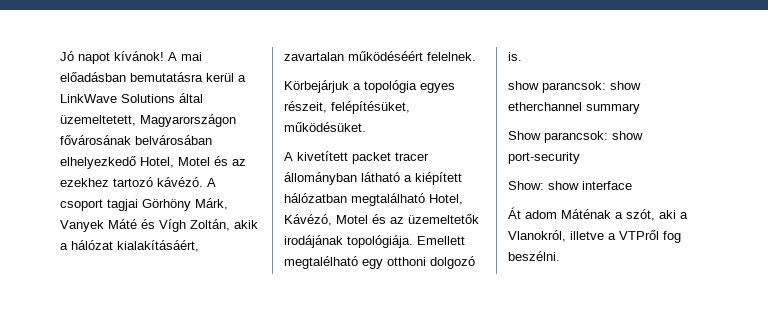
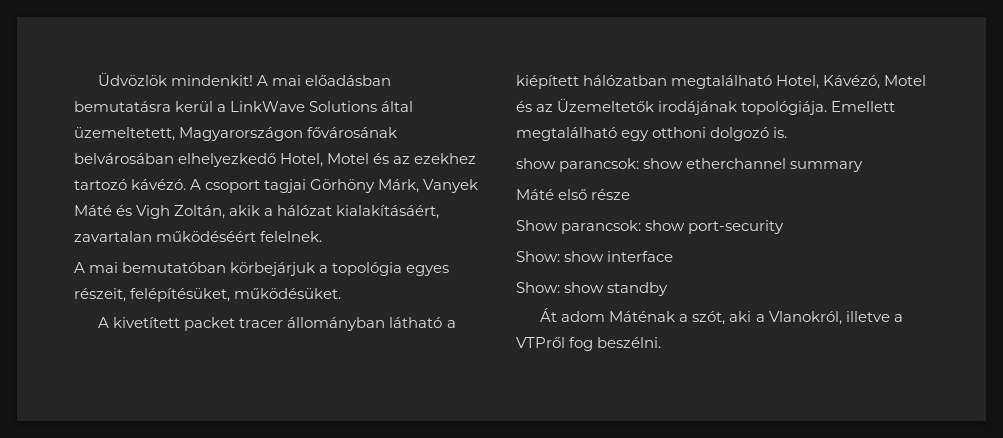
- Jó napot kívánok!
+ Üdvözlök mindenkit!
- A csoport tagjai Görhöny Márk, Vanyek Máté és Vígh Zoltán, akik a hálózat kialakításáért, zavartalan működéséért felelnek.
+ A csoport tagjai Görhöny Márk, Vanyek Máté és Vigh Zoltán, akik a hálózat kialakításáért, zavartalan működéséért felelnek.
- Körbejárjuk a topológia egyes részeit, felépítésüket, működésüket.
+ A mai bemutatóban körbejárjuk a topológia egyes részeit, felépítésüket, működésüket.
- A kivetített packet tracer állományban látható a kiépített hálózatban megtalálható Hotel, Kávézó, Motel és az üzemeltetők irodájának topológiája.
+ A kivetített packet tracer állományban látható a kiépített hálózatban megtalálható Hotel, Kávézó, Motel és az Üzemeltetők irodájának topológiája.
- Emellett megtalélható egy otthoni dolgozó is.
+ Emellett megtalálható egy otthoni dolgozó is.
+ Máté első része
+ Show: show standby

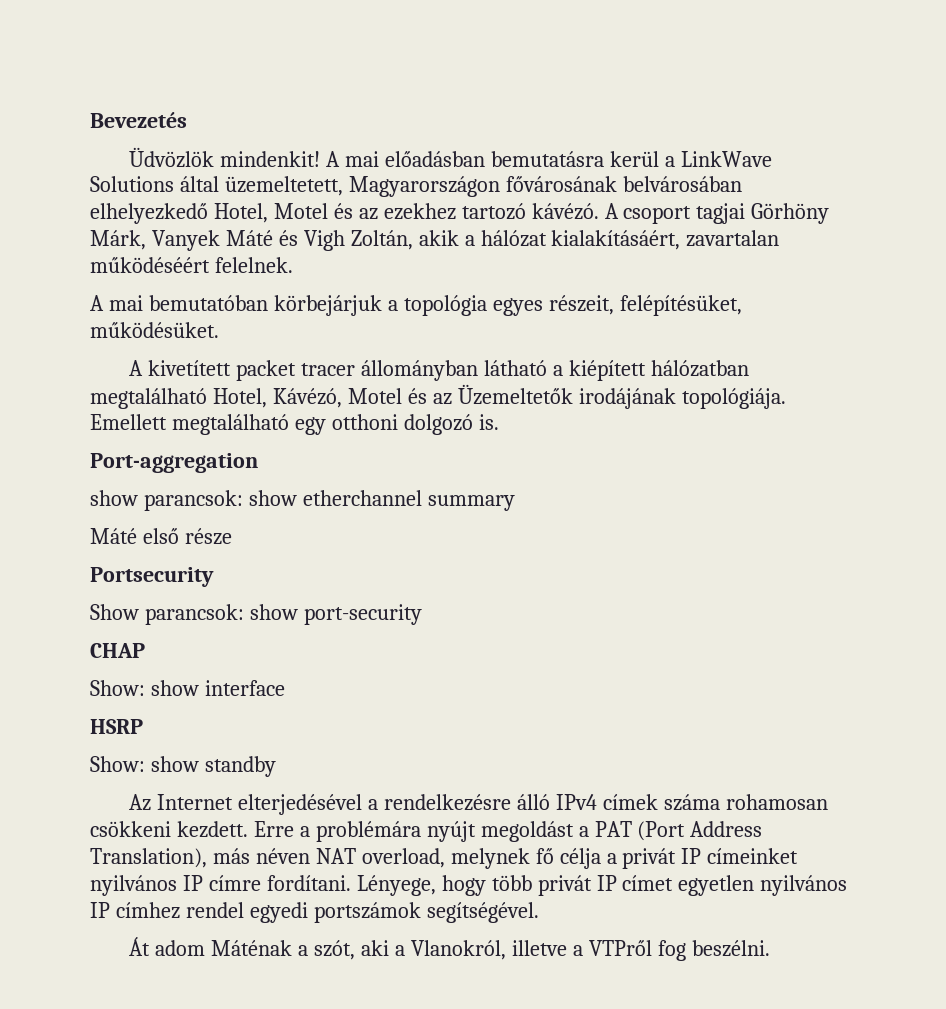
+ Bevezetés
+ Port-aggregation
+ Portsecurity
+ CHAP
+ HSRP
+ Az Internet elterjedésével a rendelkezésre álló IPv4 címek száma rohamosan csökkeni kezdett. Erre a problémára nyújt megoldást a PAT (Port Address Translation), más néven NAT overload, melynek fő célja a privát IP címeinket nyilvános IP címre fordítani. Lényege, hogy több privát IP címet egyetlen nyilvános IP címhez rendel egyedi portszámok segítségével.

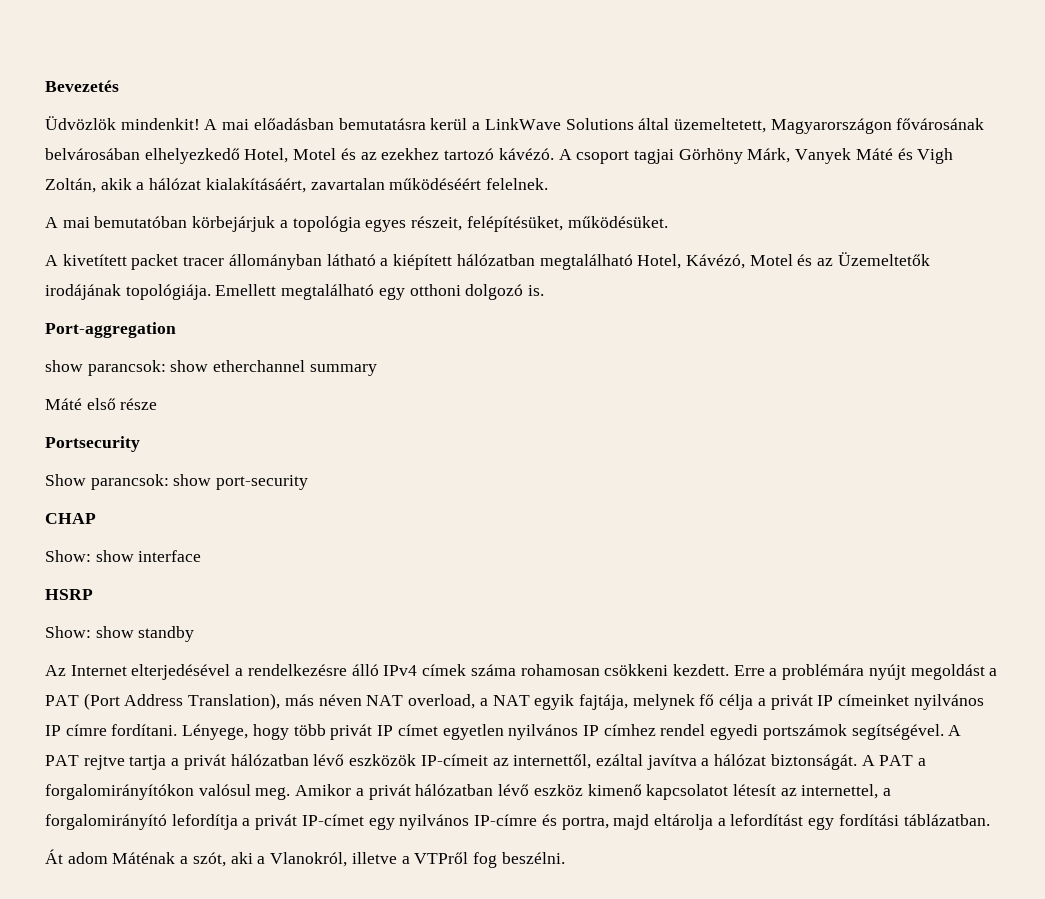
- Erre a problémára nyújt megoldást a PAT (Port Address Translation), más néven NAT overload, melynek fő célja a privát IP címeinket nyilvános IP címre fordítani.
+ Erre a problémára nyújt megoldást a PAT (Port Address Translation), más néven NAT overload, a NAT egyik fajtája, melynek fő célja a privát IP címeinket nyilvános IP címre fordítani.
+ A PAT rejtve tartja a privát hálózatban lévő eszközök IP-címeit az internettől, ezáltal javítva a hálózat biztonságát. A PAT a forgalomirányítókon valósul meg. Amikor a privát hálózatban lévő eszköz kimenő kapcsolatot létesít az internettel, a forgalomirányító lefordítja a privát IP-címet egy nyilvános IP-címre és portra, majd eltárolja a lefordítást egy fordítási táblázatban.

